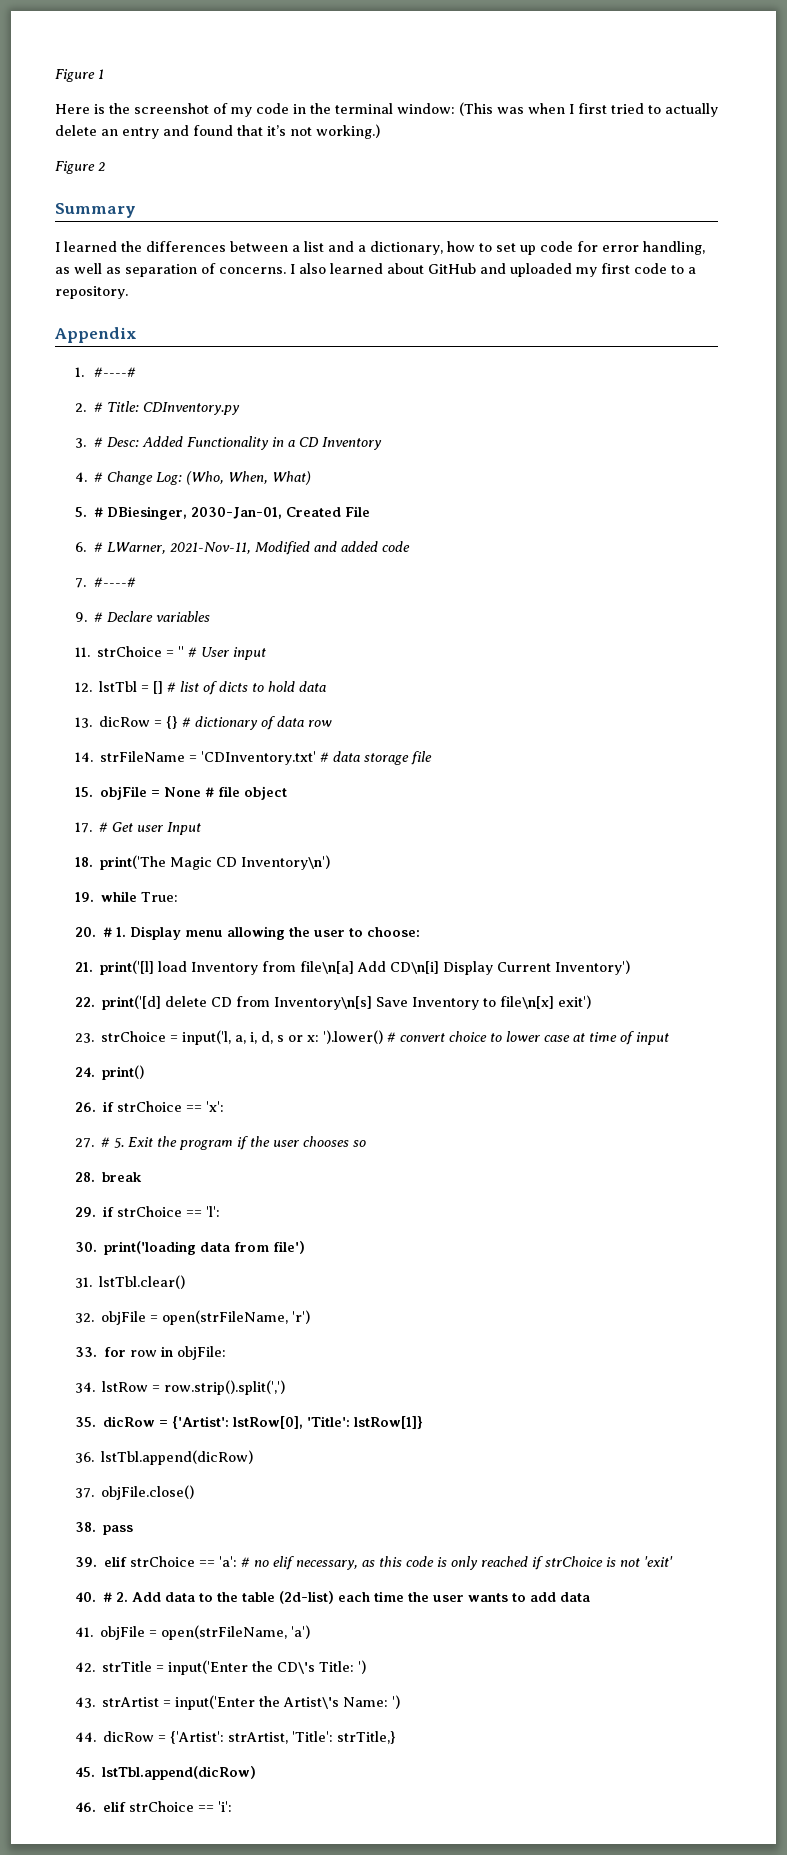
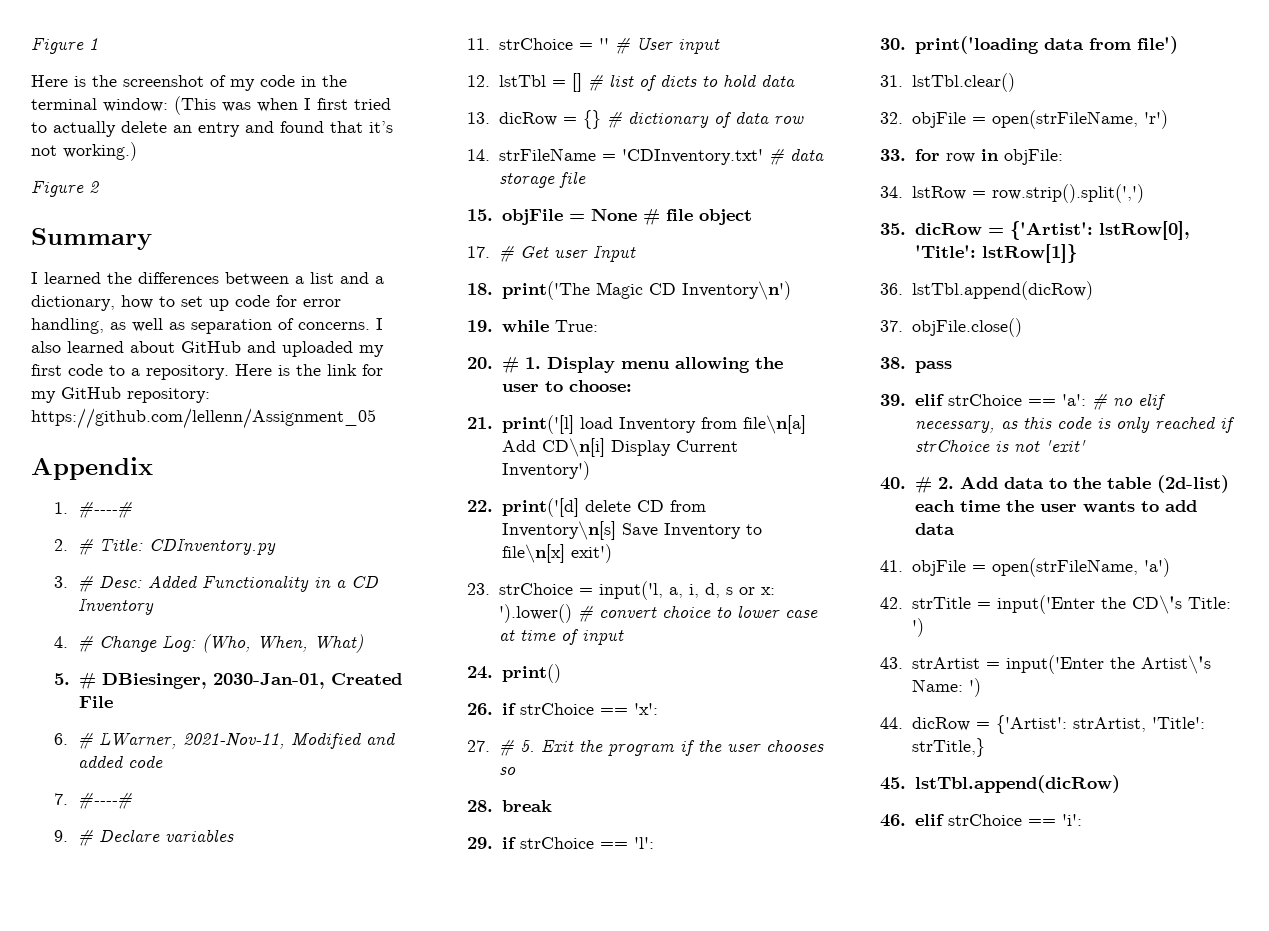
+ Here is the link for my GitHub repository: https://github.com/lellenn/Assignment_05

